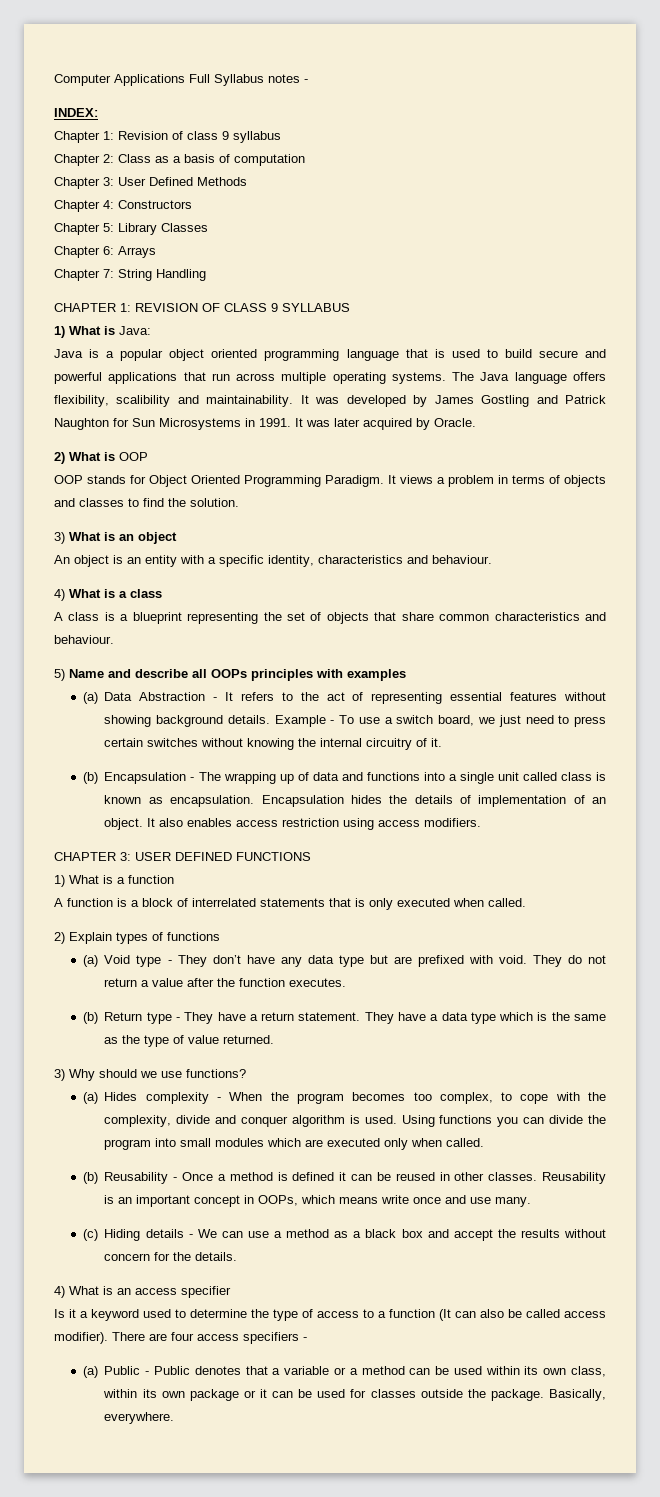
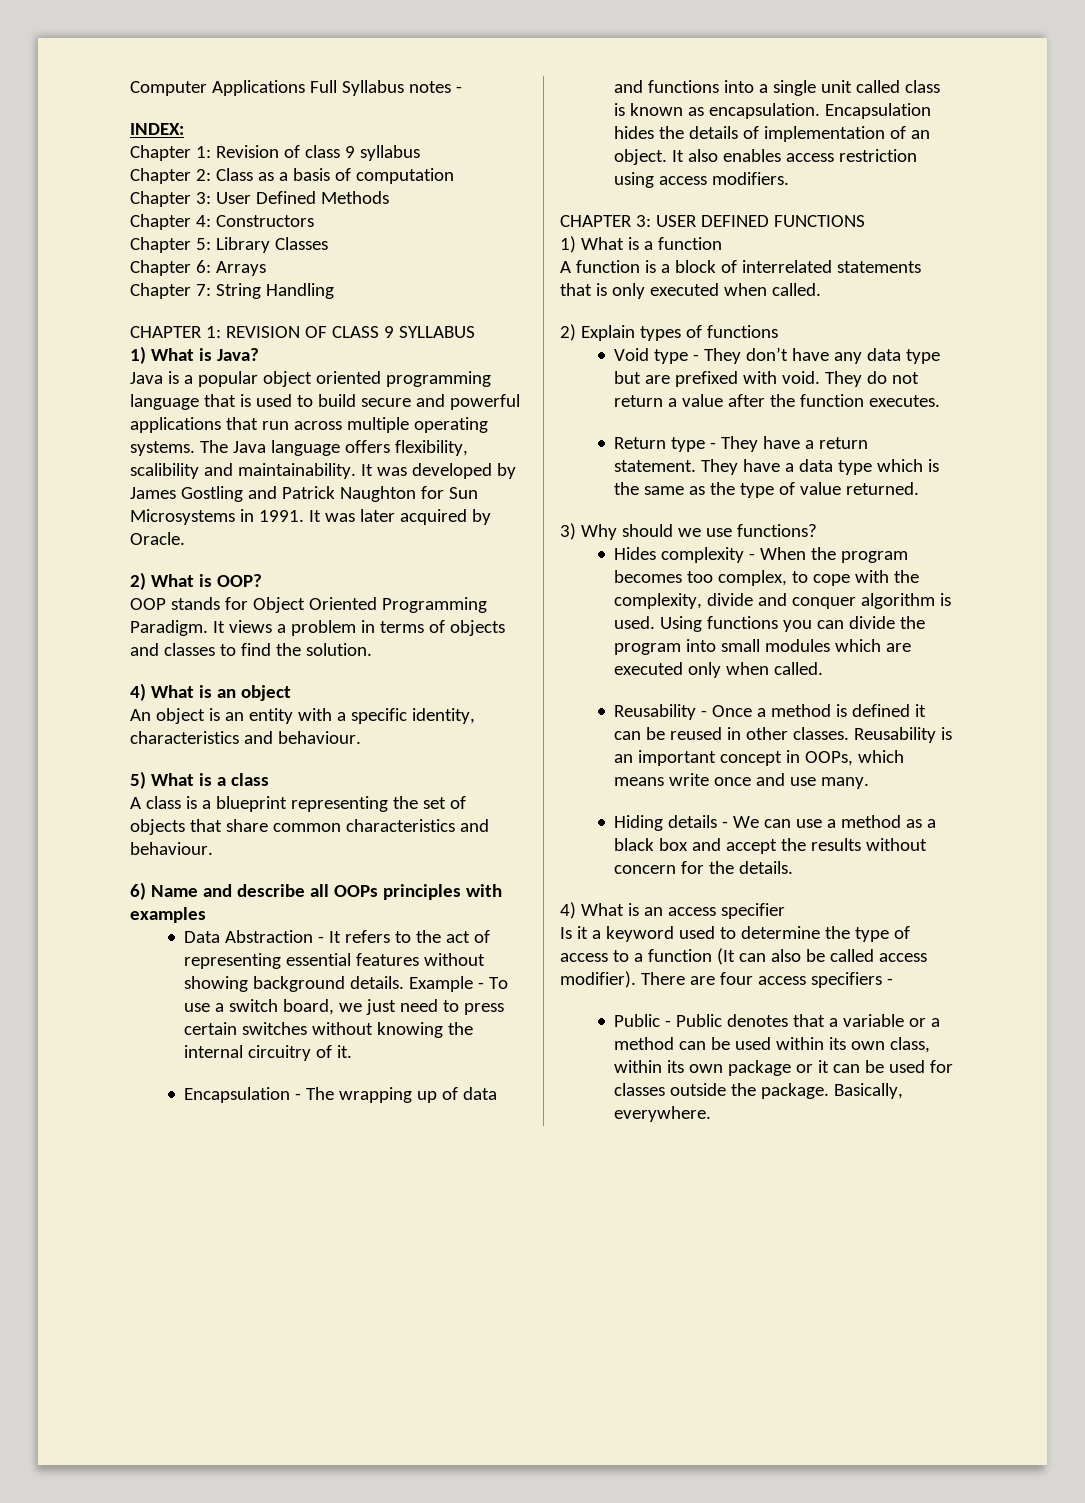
- 1) What is Java:
+ 1) What is Java?
- 2) What is OOP
+ 2) What is OOP?
- 3) What is an object
+ 4) What is an object
- 4) What is a class
+ 5) What is a class
- 5) Name and describe all OOPs principles with examples
+ 6) Name and describe all OOPs principles with examples
- (a) Data Abstraction - It refers to the act of representing essential features without showing background details.
+ Data Abstraction - It refers to the act of representing essential features without showing background details.
- (b) Encapsulation - The wrapping up of data and functions into a single unit called class is known as encapsulation.
+ Encapsulation - The wrapping up of data and functions into a single unit called class is known as encapsulation.
- (a) Void type - They don’t have any data type but are prefixed with void.
+ Void type - They don’t have any data type but are prefixed with void.
- (b) Return type - They have a return statement.
+ Return type - They have a return statement.
- (a) Hides complexity - When the program becomes too complex, to cope with the complexity, divide and conquer algorithm is used.
+ Hides complexity - When the program becomes too complex, to cope with the complexity, divide and conquer algorithm is used.
- (b) Reusability - Once a method is defined it can be reused in other classes.
+ Reusability - Once a method is defined it can be reused in other classes.
- (c) Hiding details - We can use a method as a black box and accept the results without concern for the details.
+ Hiding details - We can use a method as a black box and accept the results without concern for the details.
- (a) Public - Public denotes that a variable or a method can be used within its own class, within its own package or it can be used for classes outside the package.
+ Public - Public denotes that a variable or a method can be used within its own class, within its own package or it can be used for classes outside the package.

